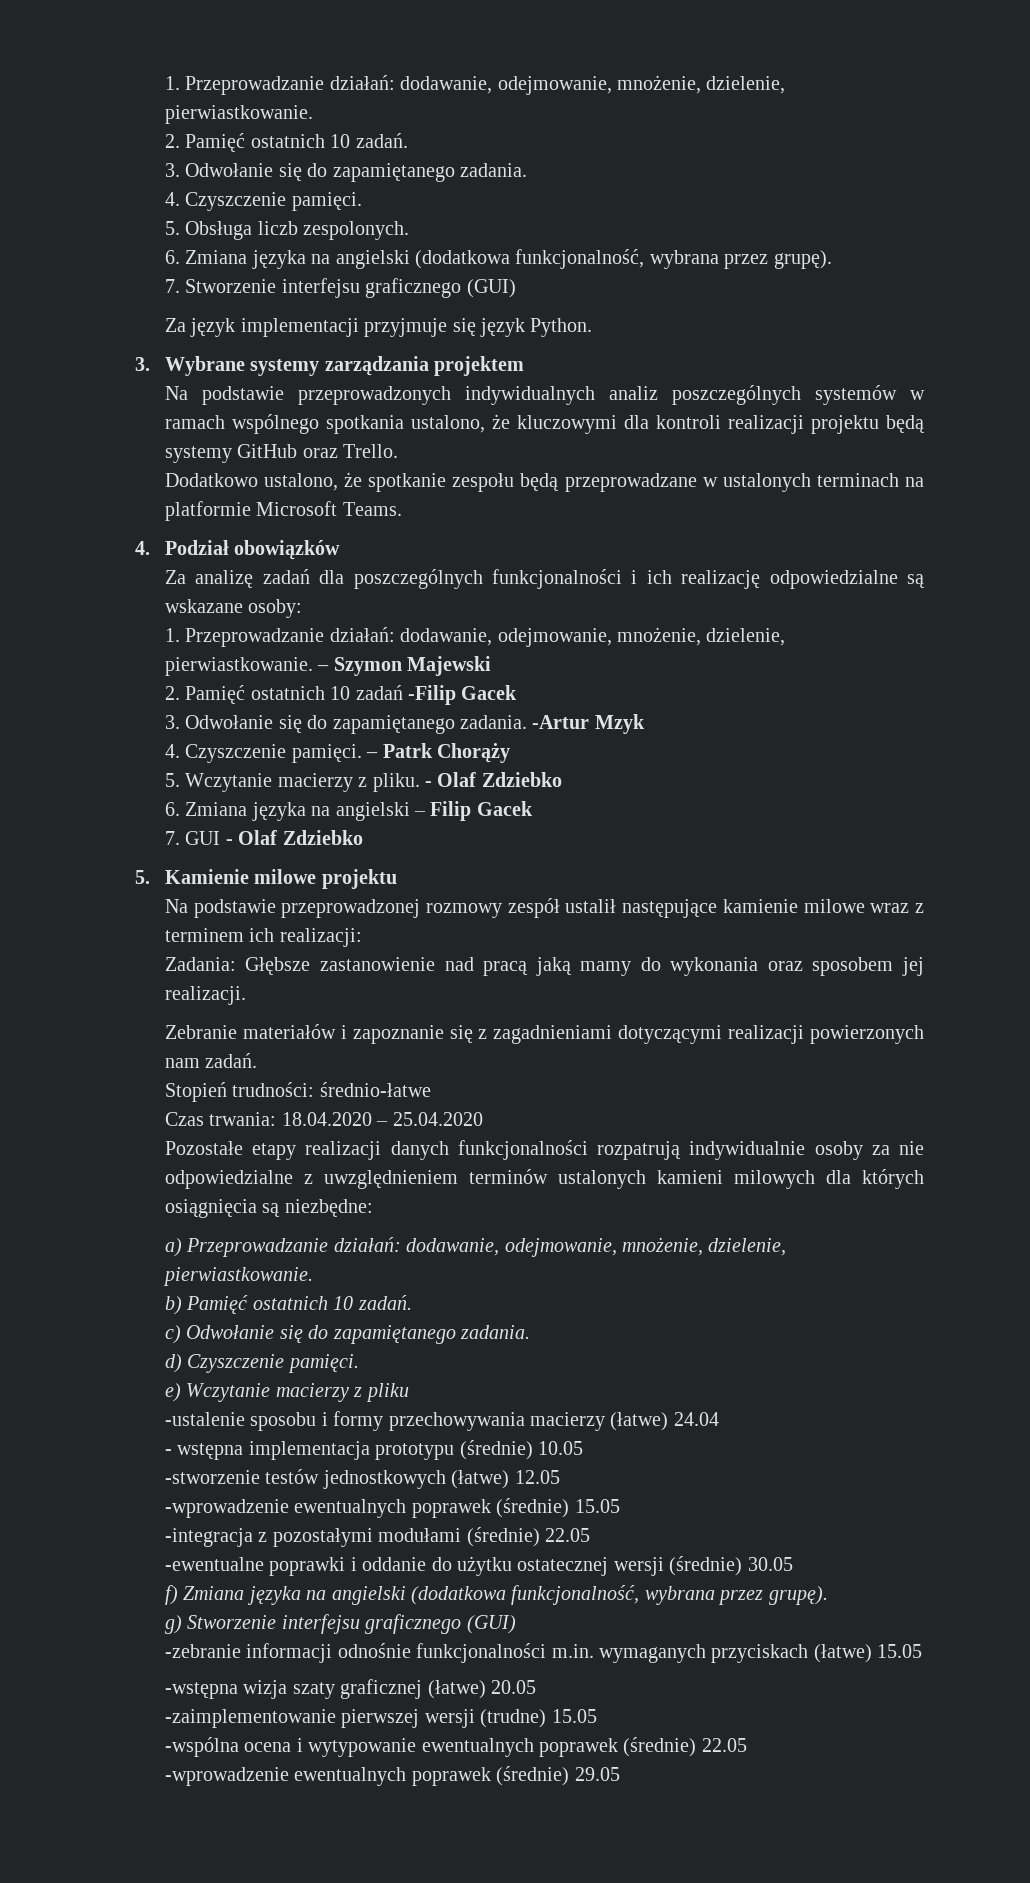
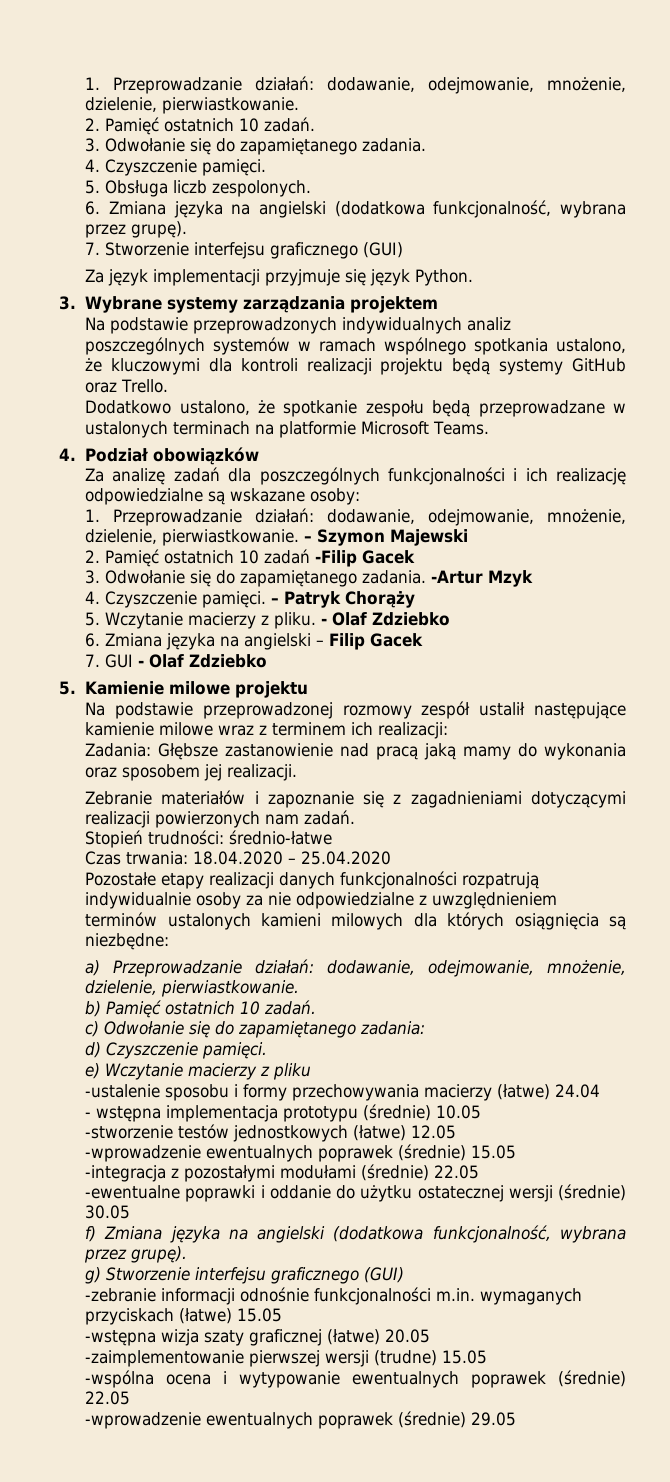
- – Patrk Chorąży
+ – Patryk Chorąży
- c) Odwołanie się do zapamiętanego zadania.
+ c) Odwołanie się do zapamiętanego zadania:

